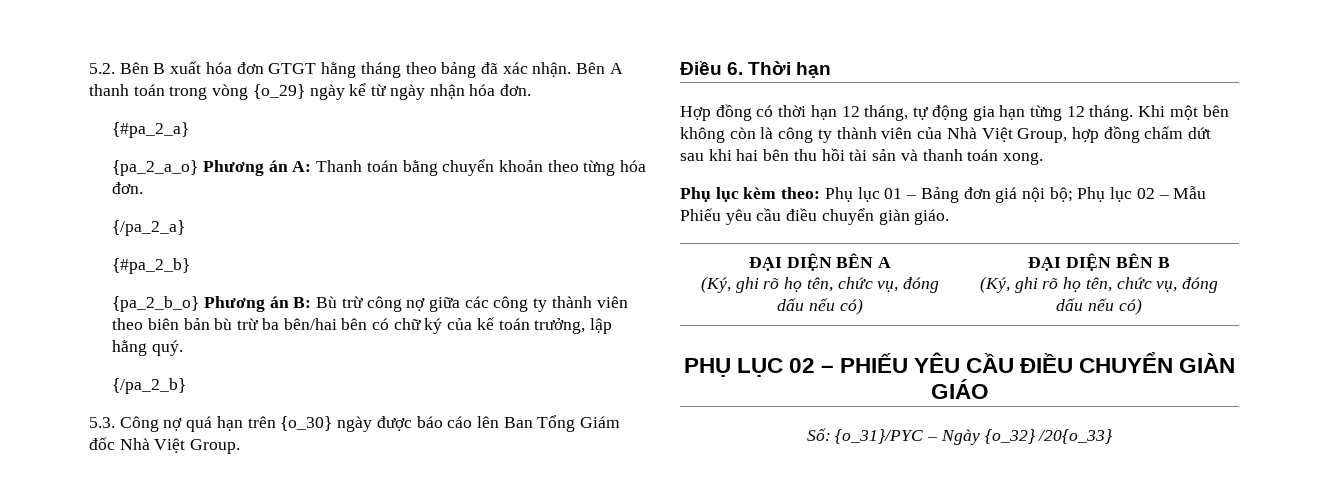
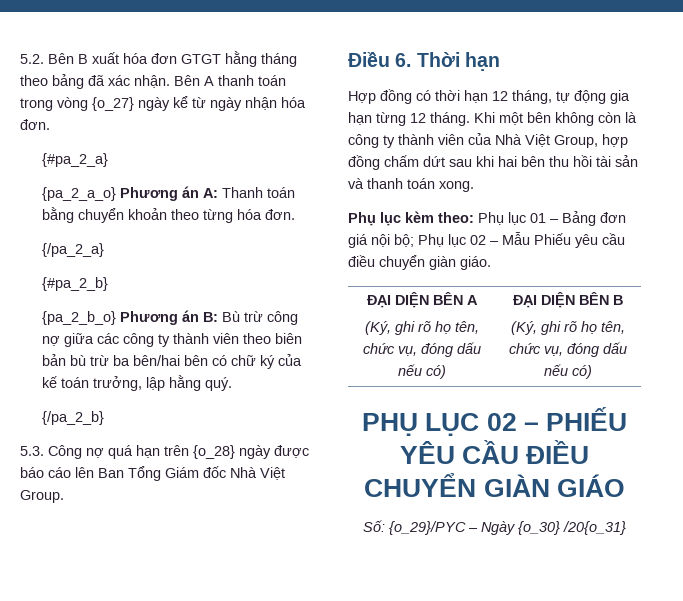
- Bên A thanh toán trong vòng {o_29} ngày kể từ ngày nhận hóa đơn.
+ Bên A thanh toán trong vòng {o_27} ngày kể từ ngày nhận hóa đơn.
- 5.3. Công nợ quá hạn trên {o_30} ngày được báo cáo lên Ban Tổng Giám đốc Nhà Việt Group.
+ 5.3. Công nợ quá hạn trên {o_28} ngày được báo cáo lên Ban Tổng Giám đốc Nhà Việt Group.
- Số: {o_31}/PYC – Ngày {o_32} /20{o_33}
+ Số: {o_29}/PYC – Ngày {o_30} /20{o_31}

